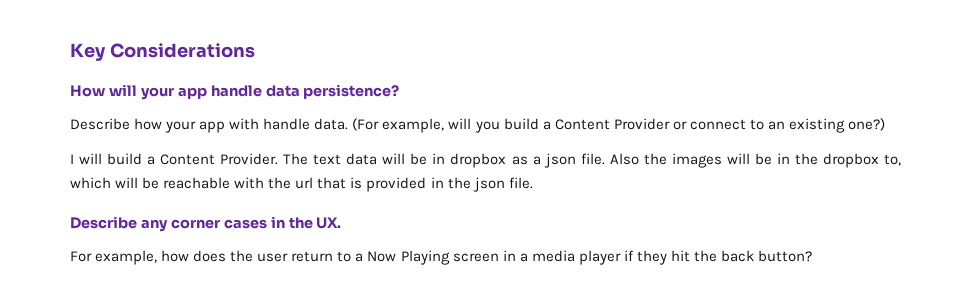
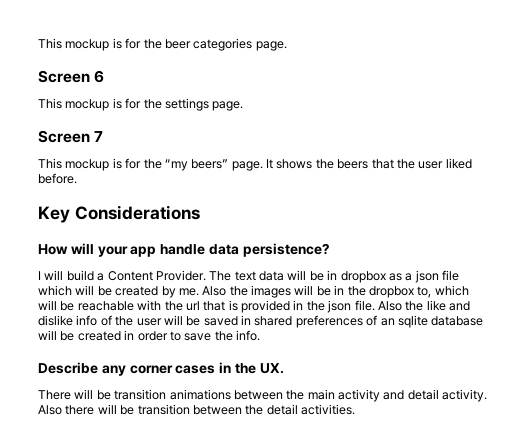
+ This mockup is for the beer categories page.
+ Screen 6
+ This mockup is for the settings page.
+ Screen 7
+ This mockup is for the “my beers” page. It shows the beers that the user liked before.
- Describe how your app with handle data. (For example, will you build a Content Provider or connect to an existing one?)
- The text data will be in dropbox as a json file.
+ The text data will be in dropbox as a json file which will be created by me.
+ Also the like and dislike info of the user will be saved in shared preferences of an sqlite database will be created in order to save the info.
- For example, how does the user return to a Now Playing screen in a media player if they hit the back button?
+ There will be transition animations between the main activity and detail activity. Also there will be transition between the detail activities.

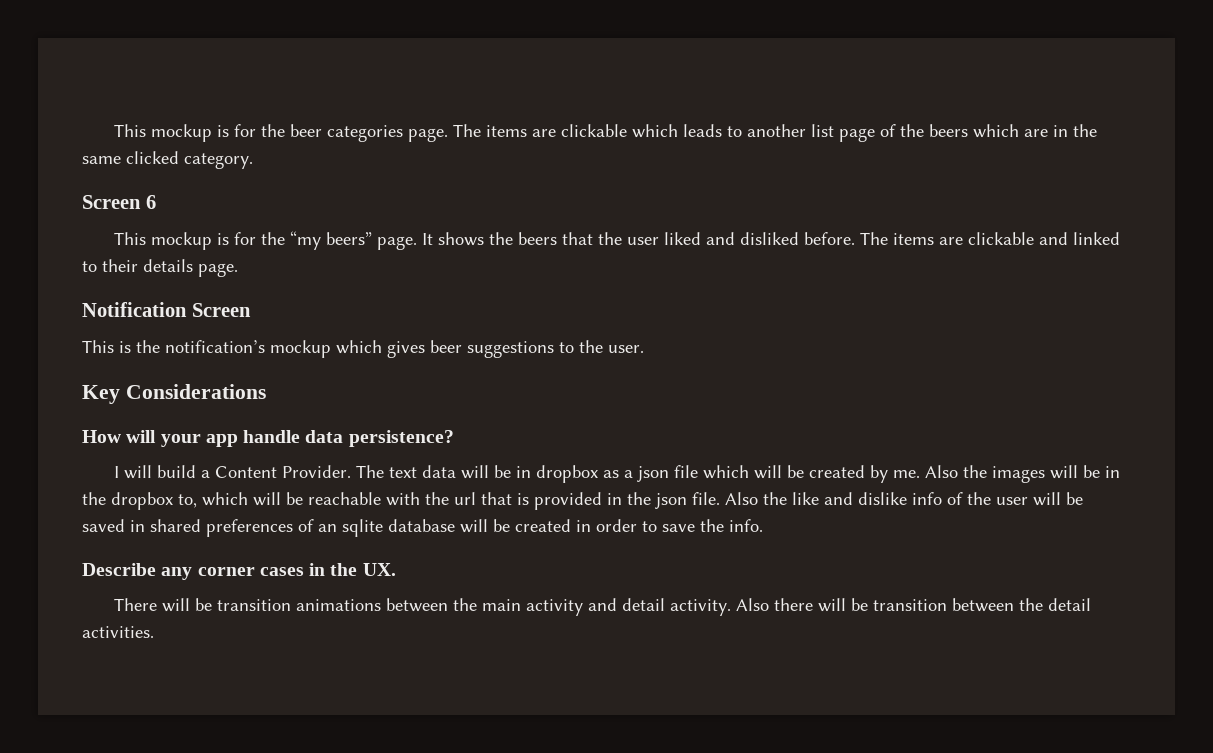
- This mockup is for the beer categories page.
+ This mockup is for the beer categories page. The items are clickable which leads to another list page of the beers which are in the same clicked category.
  Screen 6
- This mockup is for the settings page.
- Screen 7
- It shows the beers that the user liked before.
+ It shows the beers that the user liked and disliked before. The items are clickable and linked to their details page.
+ Notification Screen
+ This is the notification’s mockup which gives beer suggestions to the user.

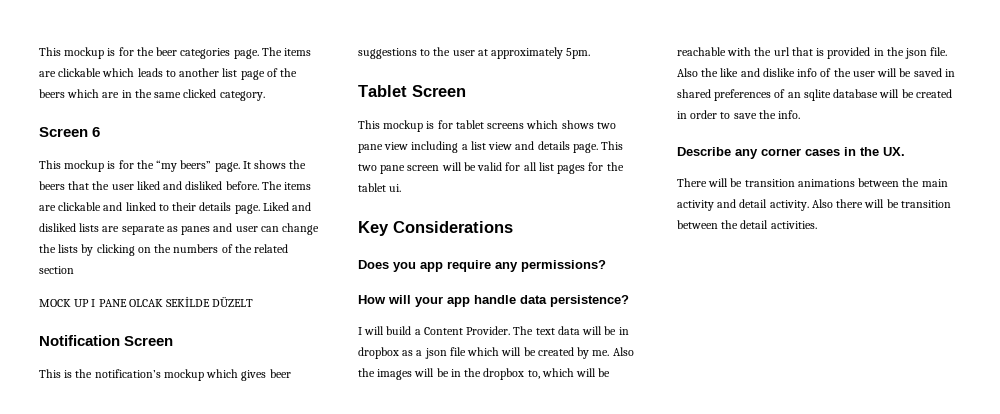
+ Liked and disliked lists are separate as panes and user can change the lists by clicking on the numbers of the related section
+ MOCK UP I PANE OLCAK SEKİLDE DÜZELT
- This is the notification’s mockup which gives beer suggestions to the user.
+ This is the notification’s mockup which gives beer suggestions to the user at approximately 5pm.
+ Tablet Screen
+ This mockup is for tablet screens which shows two pane view including a list view and details page. This two pane screen will be valid for all list pages for the tablet ui.
  Key Considerations
+ Does you app require any permissions?

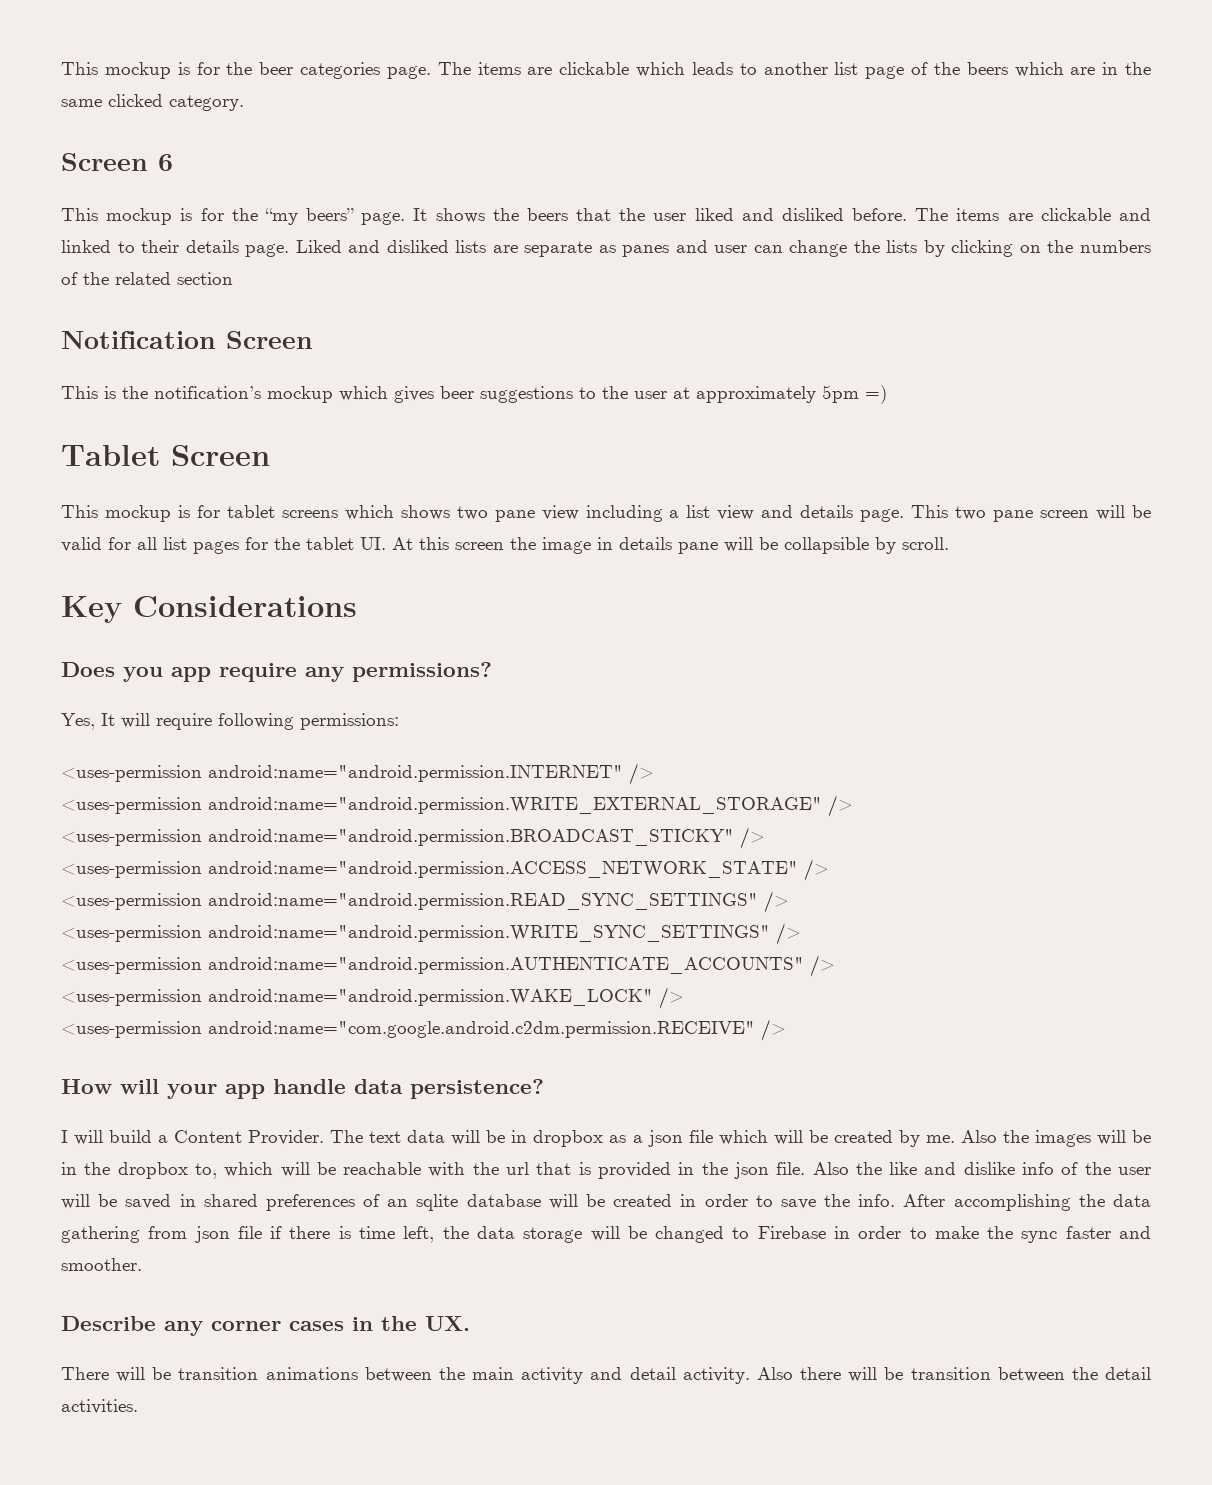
- MOCK UP I PANE OLCAK SEKİLDE DÜZELT
- This is the notification’s mockup which gives beer suggestions to the user at approximately 5pm.
+ This is the notification’s mockup which gives beer suggestions to the user at approximately 5pm =)
- This two pane screen will be valid for all list pages for the tablet ui.
+ This two pane screen will be valid for all list pages for the tablet UI. At this screen the image in details pane will be collapsible by scroll.
+ Yes, It will require following permissions:
+ <uses-permission android:name="android.permission.INTERNET" />
+ <uses-permission android:name="android.permission.WRITE_EXTERNAL_STORAGE" />
+ <uses-permission android:name="android.permission.BROADCAST_STICKY" />
+ <uses-permission android:name="android.permission.ACCESS_NETWORK_STATE" />
+ <uses-permission android:name="android.permission.READ_SYNC_SETTINGS" />
+ <uses-permission android:name="android.permission.WRITE_SYNC_SETTINGS" />
+ <uses-permission android:name="android.permission.AUTHENTICATE_ACCOUNTS" />
+ <uses-permission android:name="android.permission.WAKE_LOCK" />
+ <uses-permission android:name="com.google.android.c2dm.permission.RECEIVE" />
+ After accomplishing the data gathering from json file if there is time left, the data storage will be changed to Firebase in order to make the sync faster and smoother.

